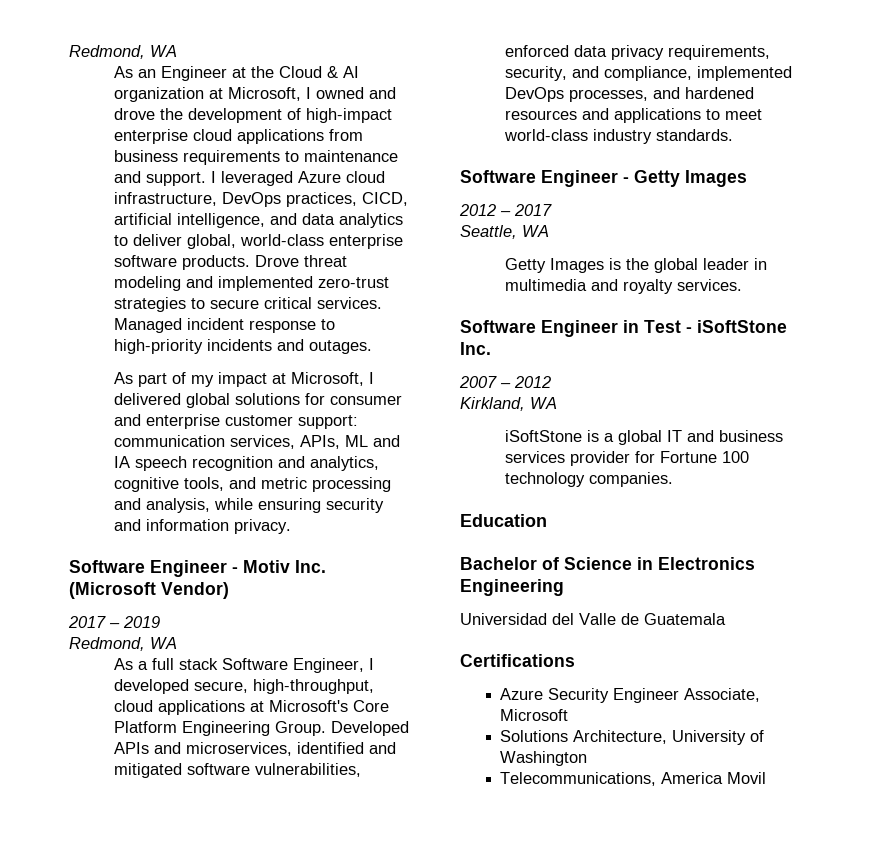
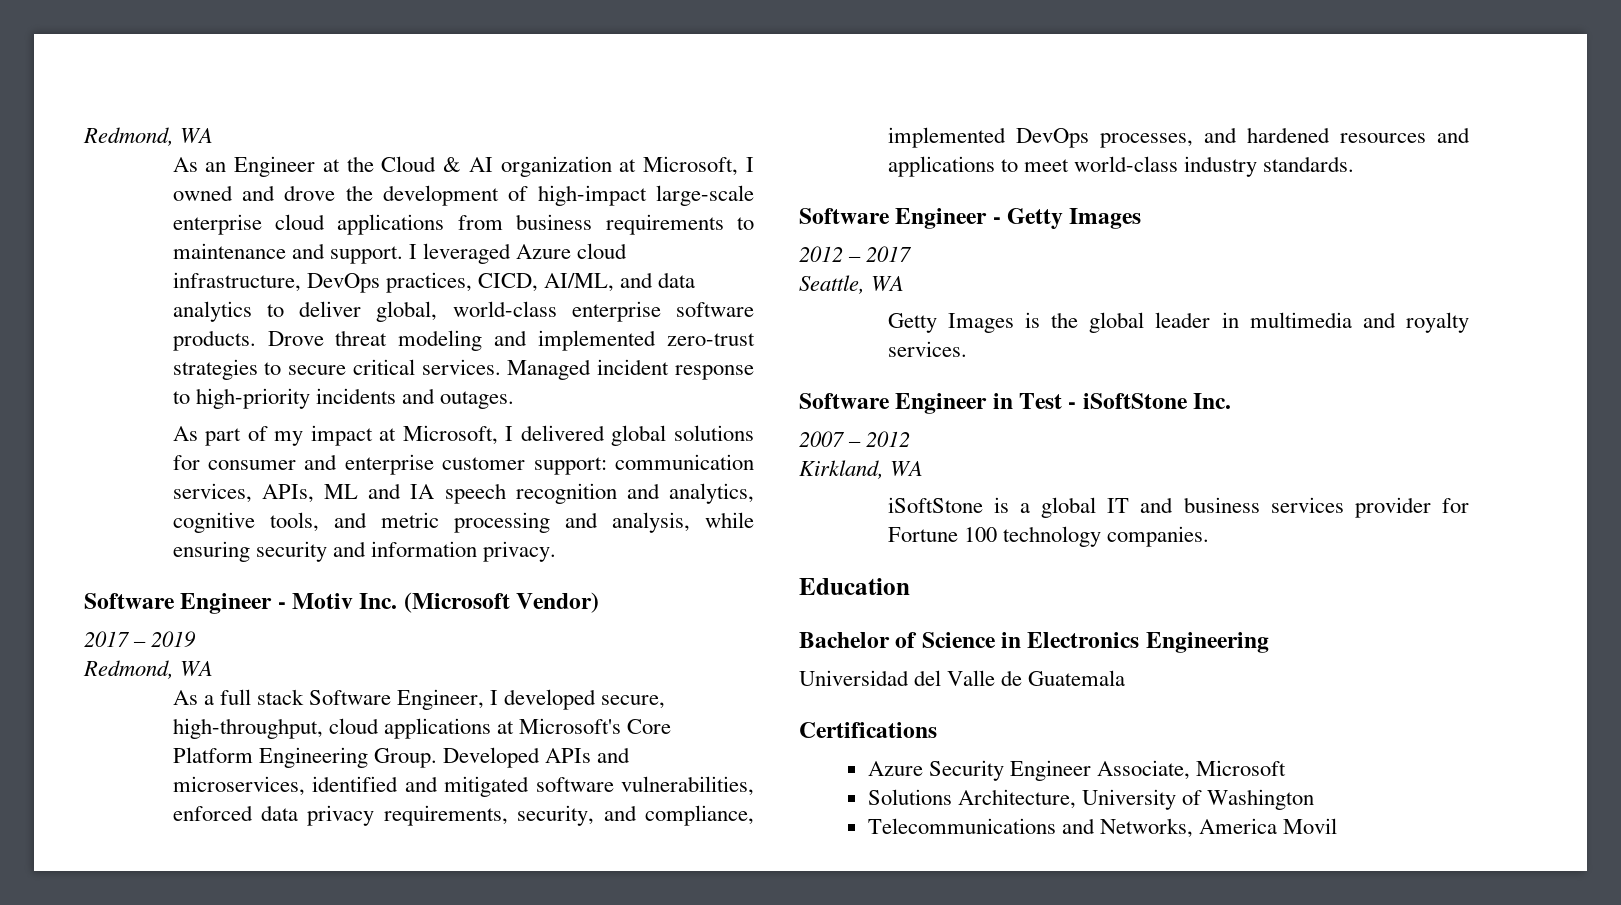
- As an Engineer at the Cloud & AI organization at Microsoft, I owned and drove the development of high-impact enterprise cloud applications from business requirements to maintenance and support.
+ As an Engineer at the Cloud & AI organization at Microsoft, I owned and drove the development of high-impact large-scale enterprise cloud applications from business requirements to maintenance and support.
- I leveraged Azure cloud infrastructure, DevOps practices, CICD, artificial intelligence, and data analytics to deliver global, world-class enterprise software products.
+ I leveraged Azure cloud infrastructure, DevOps practices, CICD, AI/ML, and data analytics to deliver global, world-class enterprise software products.
- Telecommunications, America Movil
+ Telecommunications and Networks, America Movil

